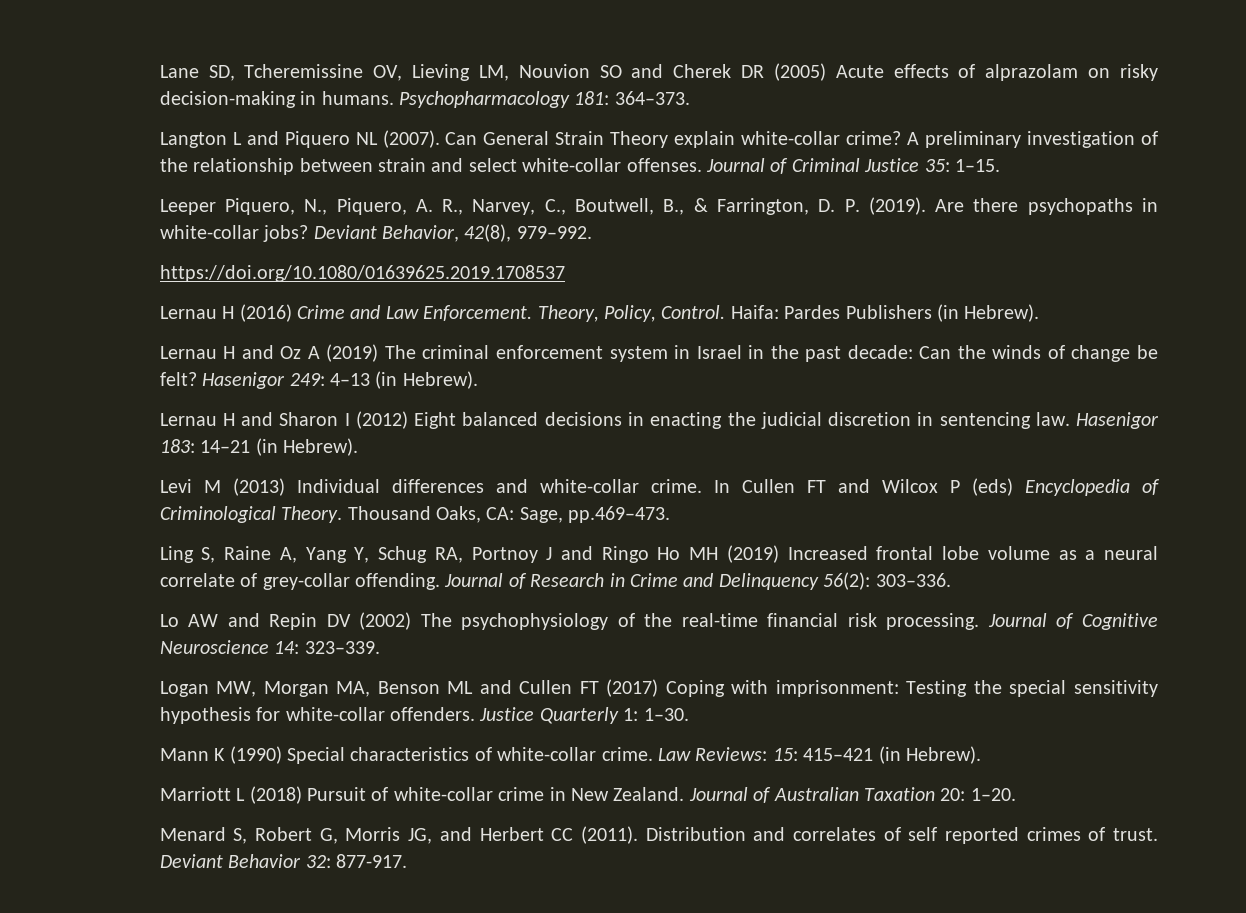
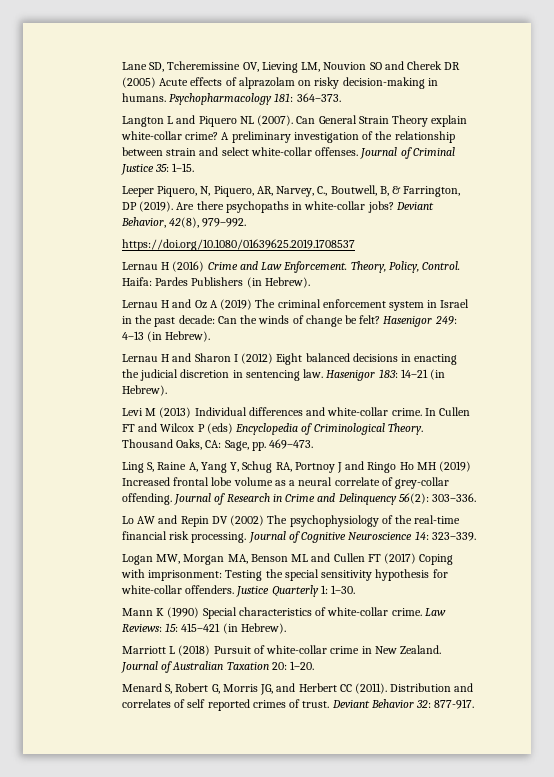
- Leeper Piquero, N., Piquero, A. R., Narvey, C., Boutwell, B., & Farrington, D. P. (2019).
+ Leeper Piquero, N, Piquero, AR, Narvey, C., Boutwell, B, & Farrington, DP (2019).
- Thousand Oaks, CA: Sage, pp.469–473.
+ Thousand Oaks, CA: Sage, pp. 469–473.

